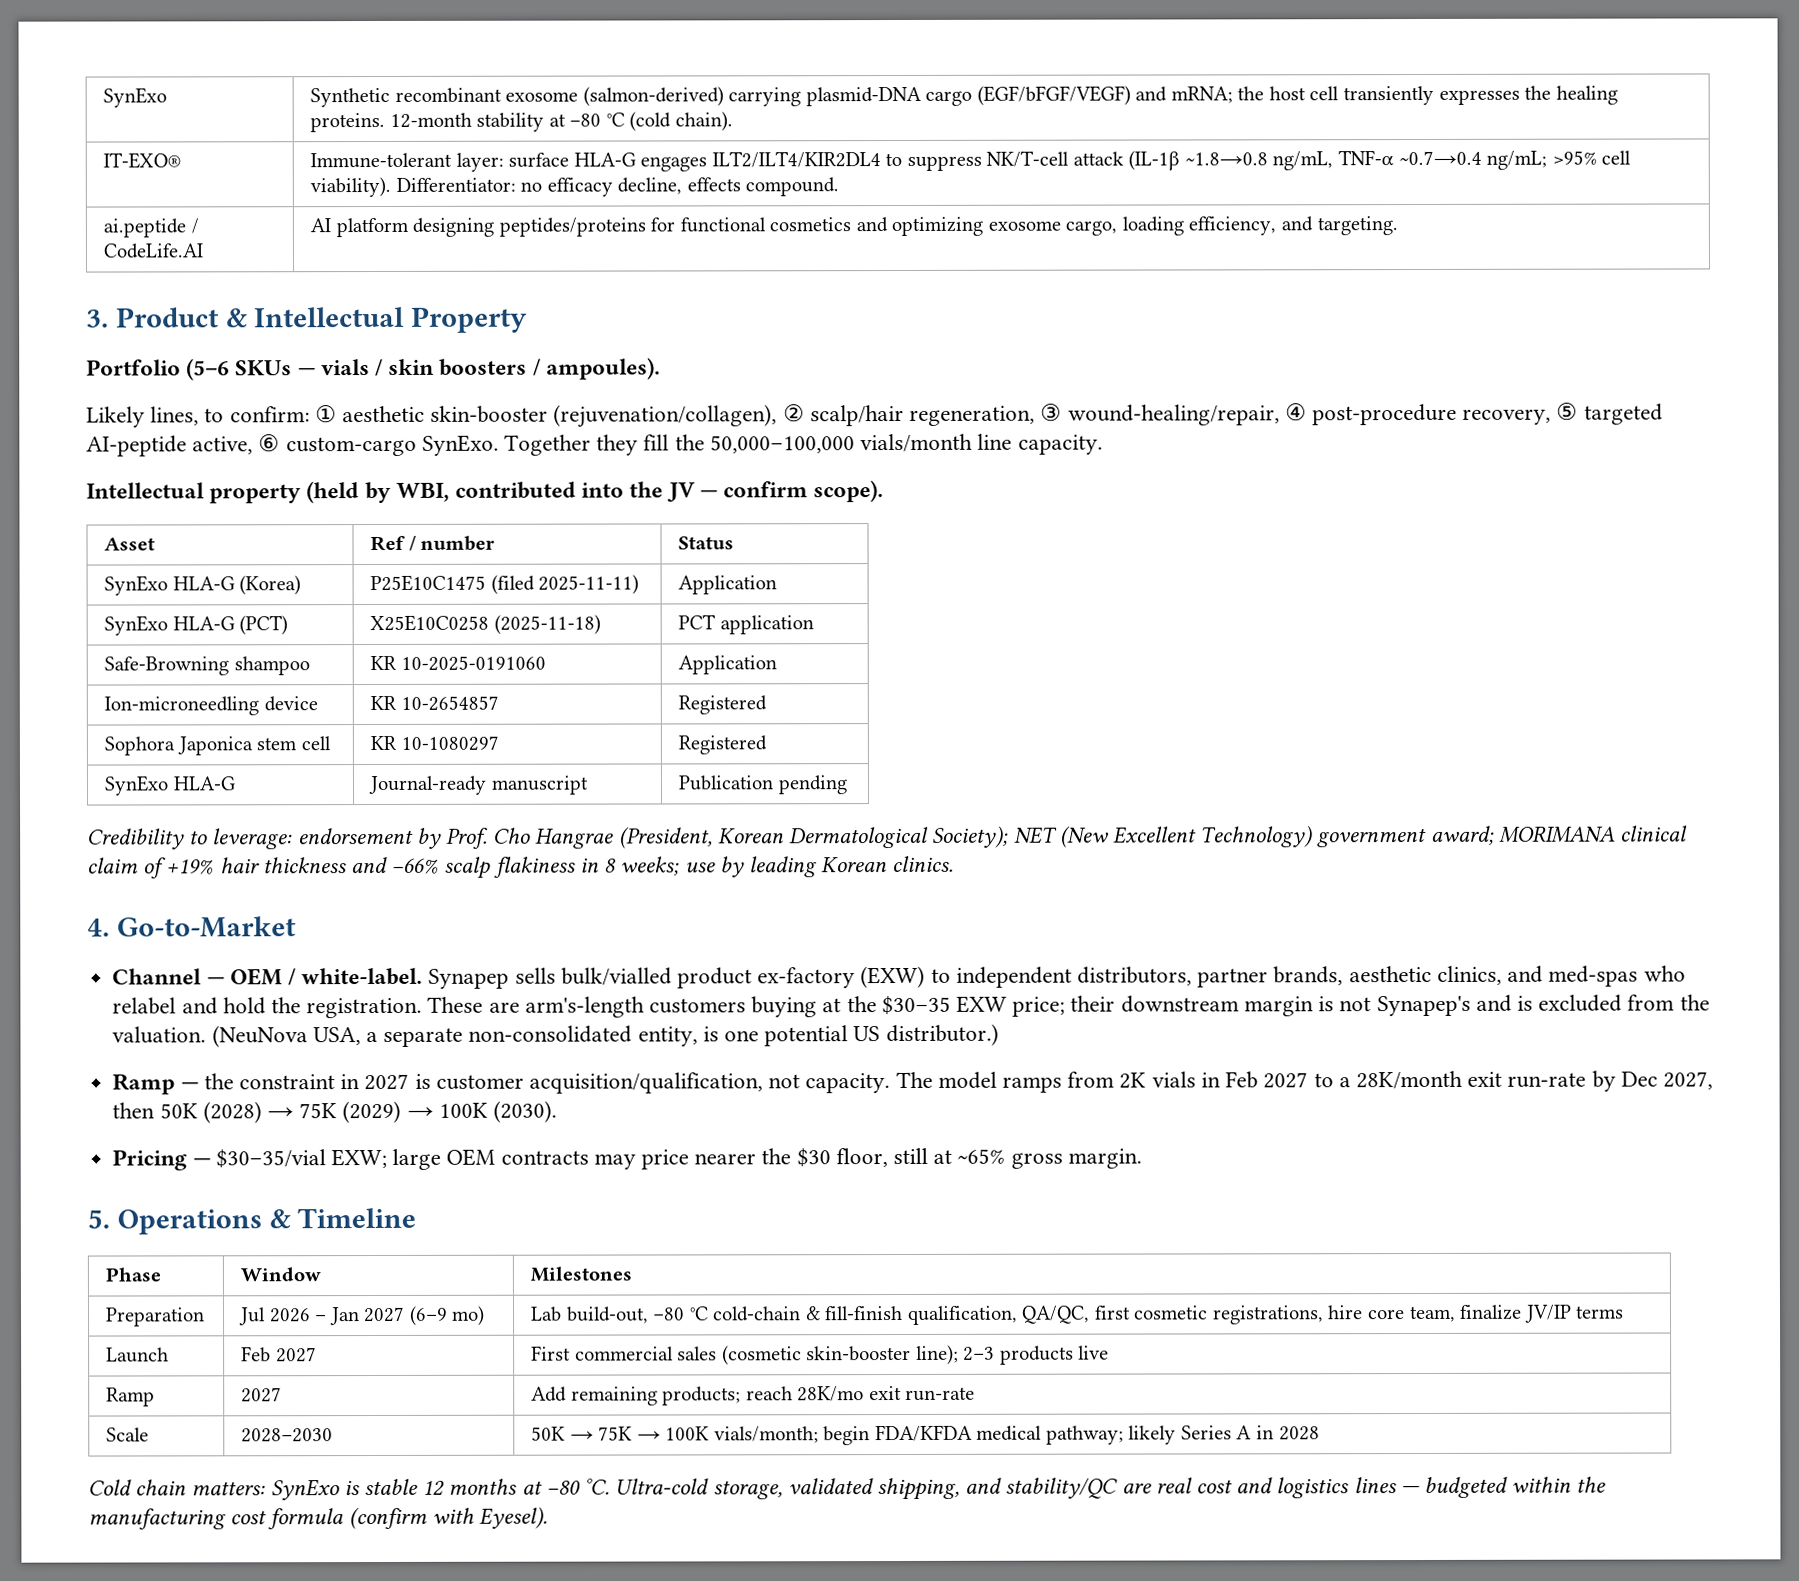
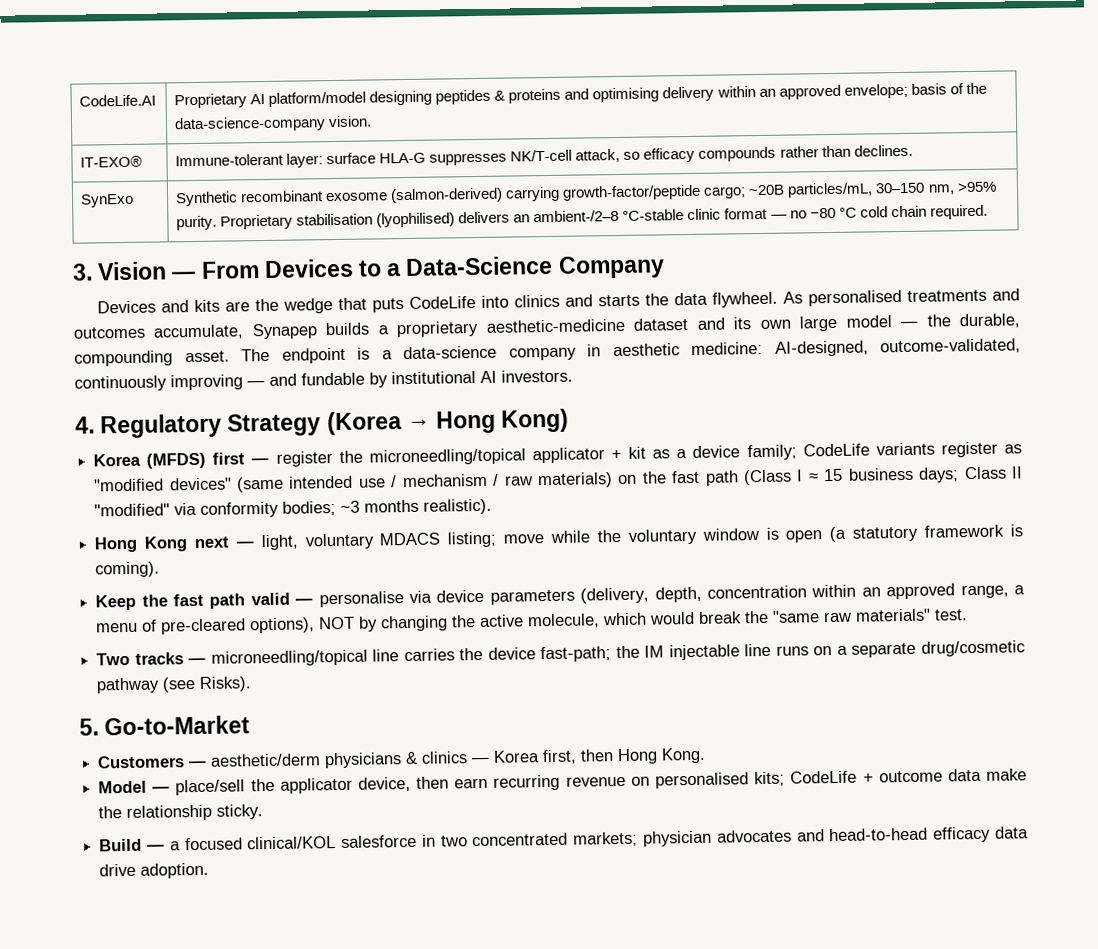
+ CodeLife.AI | Proprietary AI platform/model designing peptides & proteins and optimising delivery within an approved envelope; basis of the data-science-company vision.
+ IT-EXO® | Immune-tolerant layer: surface HLA-G suppresses NK/T-cell attack, so efficacy compounds rather than declines.
- SynExo | Synthetic recombinant exosome (salmon-derived) carrying plasmid-DNA cargo (EGF/bFGF/VEGF) and mRNA; the host cell transiently expresses the healing proteins. 12-month stability at −80 °C (cold chain).
- IT-EXO® | Immune-tolerant layer: surface HLA-G engages ILT2/ILT4/KIR2DL4 to suppress NK/T-cell attack (IL-1β ~1.8→0.8 ng/mL, TNF-α ~0.7→0.4 ng/mL; >95% cell viability). Differentiator: no efficacy decline, effects compound.
- ai.peptide / CodeLife.AI | AI platform designing peptides/proteins for functional cosmetics and optimizing exosome cargo, loading efficiency, and targeting.
- 3. Product & Intellectual Property
- Portfolio (5–6 SKUs — vials / skin boosters / ampoules).
- Likely lines, to confirm: ① aesthetic skin-booster (rejuvenation/collagen), ② scalp/hair regeneration, ③ wound-healing/repair, ④ post-procedure recovery, ⑤ targeted AI-peptide active, ⑥ custom-cargo SynExo. Together they fill the 50,000–100,000 vials/month line capacity.
- Intellectual property (held by WBI, contributed into the JV — confirm scope).
- Asset | Ref / number | Status
- SynExo HLA-G (Korea) | P25E10C1475 (filed 2025-11-11) | Application
- SynExo HLA-G (PCT) | X25E10C0258 (2025-11-18) | PCT application
- Safe-Browning shampoo | KR 10-2025-0191060 | Application
- Ion-microneedling device | KR 10-2654857 | Registered
- Sophora Japonica stem cell | KR 10-1080297 | Registered
- SynExo HLA-G | Journal-ready manuscript | Publication pending
- Credibility to leverage: endorsement by Prof. Cho Hangrae (President, Korean Dermatological Society); NET (New Excellent Technology) government award; MORIMANA clinical claim of +19% hair thickness and −66% scalp flakiness in 8 weeks; use by leading Korean clinics.
- 4. Go-to-Market
- Channel — OEM / white-label. Synapep sells bulk/vialled product ex-factory (EXW) to independent distributors, partner brands, aesthetic clinics, and med-spas who relabel and hold the registration. These are arm's-length customers buying at the $30–35 EXW price; their downstream margin is not Synapep's and is excluded from the valuation. (NeuNova USA, a separate non-consolidated entity, is one potential US distributor.)
- Ramp — the constraint in 2027 is customer acquisition/qualification, not capacity. The model ramps from 2K vials in Feb 2027 to a 28K/month exit run-rate by Dec 2027, then 50K (2028) → 75K (2029) → 100K (2030).
- Pricing — $30–35/vial EXW; large OEM contracts may price nearer the $30 floor, still at ~65% gross margin.
- 5. Operations & Timeline
- Phase | Window | Milestones
- Preparation | Jul 2026 – Jan 2027 (6–9 mo) | Lab build-out, −80 °C cold-chain & fill-finish qualification, QA/QC, first cosmetic registrations, hire core team, finalize JV/IP terms
- Launch | Feb 2027 | First commercial sales (cosmetic skin-booster line); 2–3 products live
- Ramp | 2027 | Add remaining products; reach 28K/mo exit run-rate
- Scale | 2028–2030 | 50K → 75K → 100K vials/month; begin FDA/KFDA medical pathway; likely Series A in 2028
- Cold chain matters: SynExo is stable 12 months at −80 °C. Ultra-cold storage, validated shipping, and stability/QC are real cost and logistics lines — budgeted within the manufacturing cost formula (confirm with Eyesel).
+ SynExo | Synthetic recombinant exosome (salmon-derived) carrying growth-factor/peptide cargo; ~20B particles/mL, 30–150 nm, >95% purity. Proprietary stabilisation (lyophilised) delivers an ambient-/2–8 °C-stable clinic format — no −80 °C cold chain required.
+ 3. Vision — From Devices to a Data-Science Company
+ Devices and kits are the wedge that puts CodeLife into clinics and starts the data flywheel. As personalised treatments and outcomes accumulate, Synapep builds a proprietary aesthetic-medicine dataset and its own large model — the durable, compounding asset. The endpoint is a data-science company in aesthetic medicine: AI-designed, outcome-validated, continuously improving — and fundable by institutional AI investors.
+ 4. Regulatory Strategy (Korea → Hong Kong)
+ Korea (MFDS) first — register the microneedling/topical applicator + kit as a device family; CodeLife variants register as "modified devices" (same intended use / mechanism / raw materials) on the fast path (Class I ≈ 15 business days; Class II "modified" via conformity bodies; ~3 months realistic).
+ Hong Kong next — light, voluntary MDACS listing; move while the voluntary window is open (a statutory framework is coming).
+ Keep the fast path valid — personalise via device parameters (delivery, depth, concentration within an approved range, a menu of pre-cleared options), NOT by changing the active molecule, which would break the "same raw materials" test.
+ Two tracks — microneedling/topical line carries the device fast-path; the IM injectable line runs on a separate drug/cosmetic pathway (see Risks).
+ 5. Go-to-Market
+ Customers — aesthetic/derm physicians & clinics — Korea first, then Hong Kong.
+ Model — place/sell the applicator device, then earn recurring revenue on personalised kits; CodeLife + outcome data make the relationship sticky.
+ Build — a focused clinical/KOL salesforce in two concentrated markets; physician advocates and head-to-head efficacy data drive adoption.

